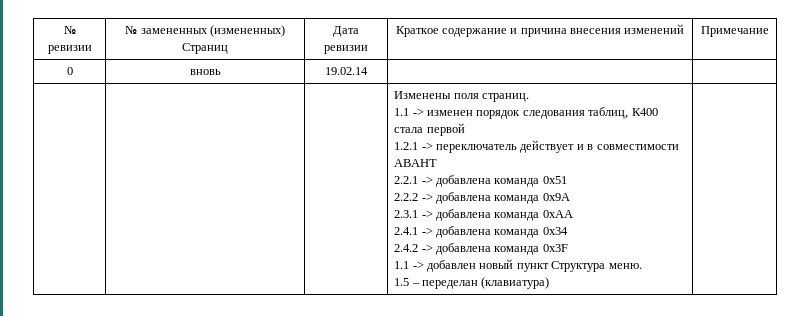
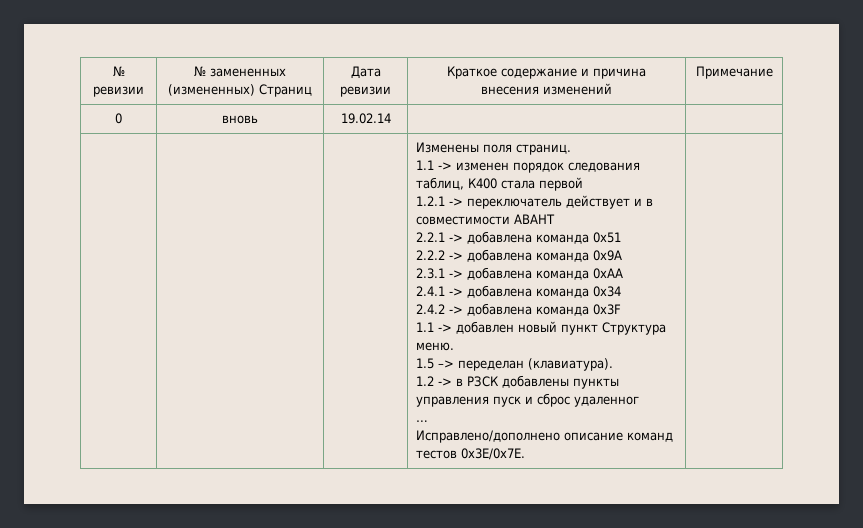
- 1.5 – переделан (клавиатура)
+ 1.5 –> переделан (клавиатура).
+ 1.2 -> в РЗСК добавлены пункты управления пуск и сброс удаленног
+ …
+ Исправлено/дополнено описание команд тестов 0x3E/0x7E.

